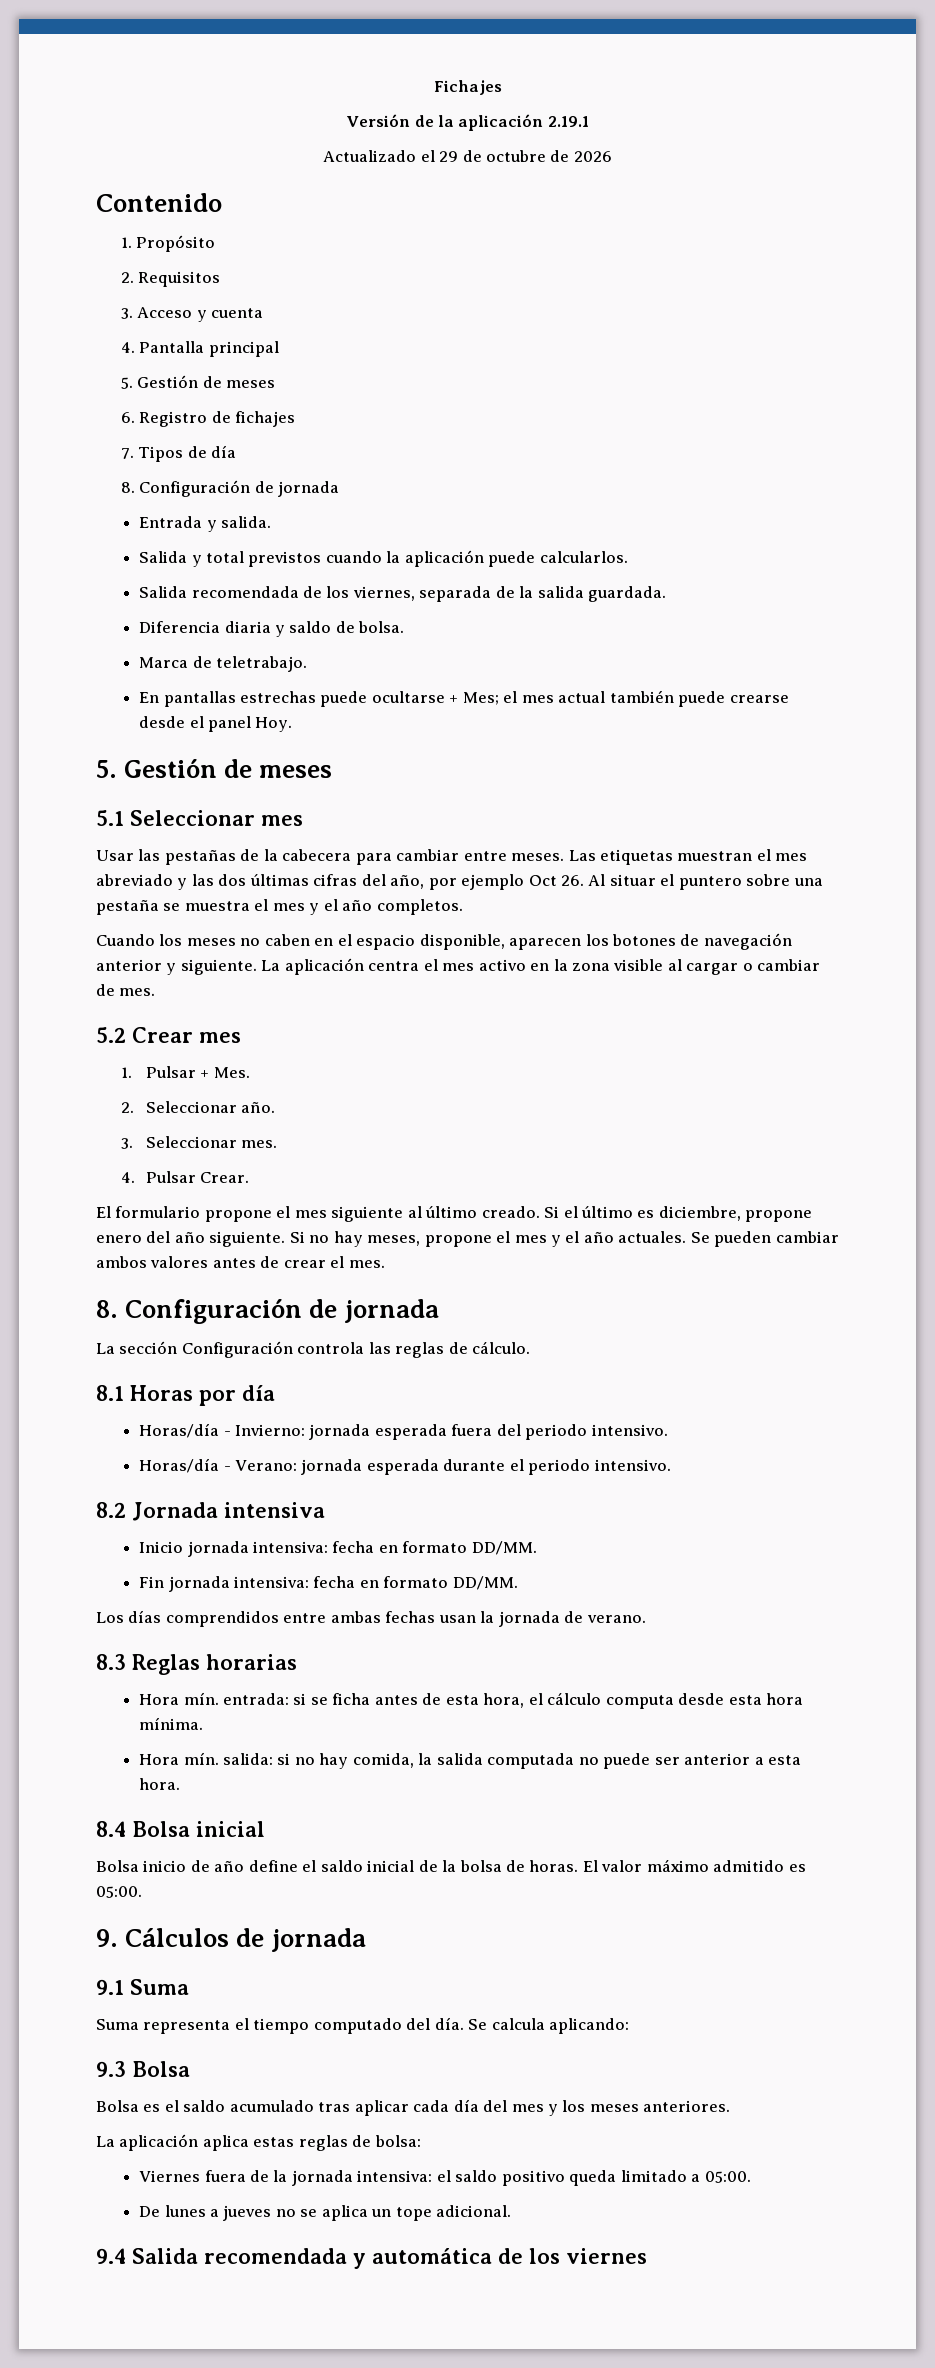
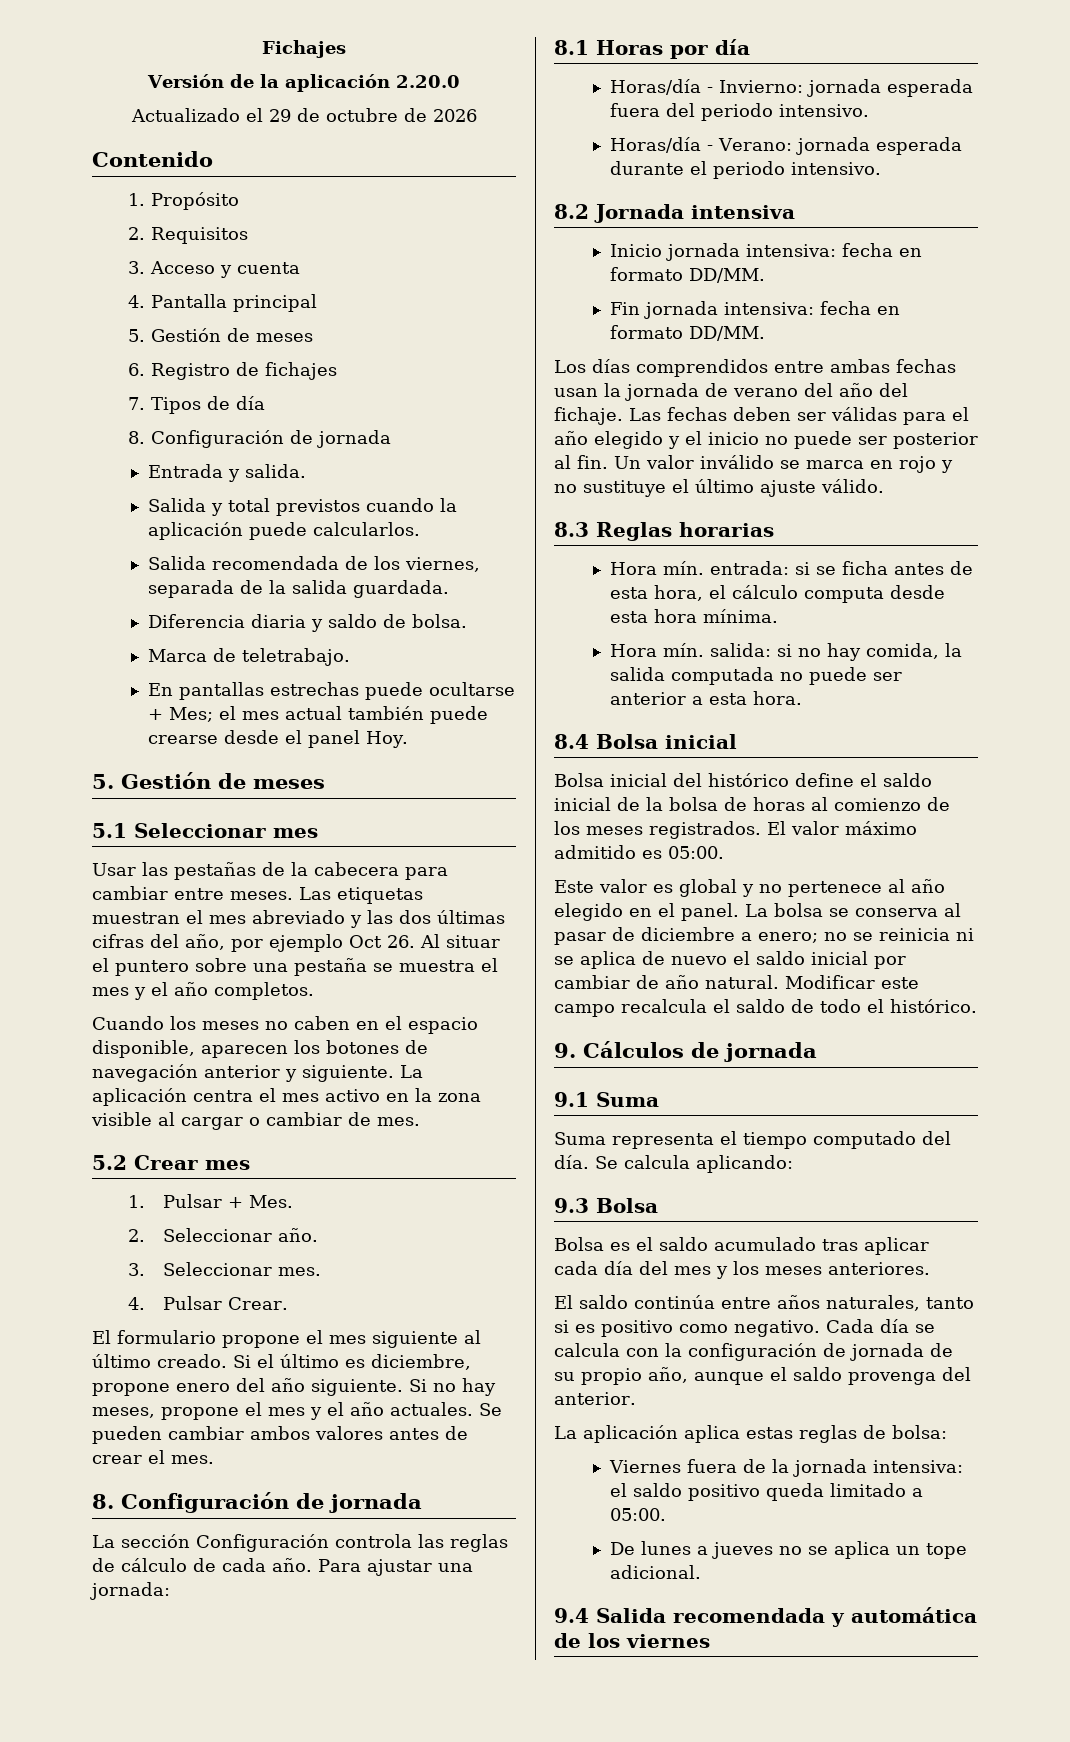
- Versión de la aplicación 2.19.1
+ Versión de la aplicación 2.20.0
- La sección Configuración controla las reglas de cálculo.
+ La sección Configuración controla las reglas de cálculo de cada año. Para ajustar una jornada:
- Los días comprendidos entre ambas fechas usan la jornada de verano.
+ Los días comprendidos entre ambas fechas usan la jornada de verano del año del fichaje. Las fechas deben ser válidas para el año elegido y el inicio no puede ser posterior al fin. Un valor inválido se marca en rojo y no sustituye el último ajuste válido.
- Bolsa inicio de año define el saldo inicial de la bolsa de horas.
+ Bolsa inicial del histórico define el saldo inicial de la bolsa de horas al comienzo de los meses registrados.
+ Este valor es global y no pertenece al año elegido en el panel. La bolsa se conserva al pasar de diciembre a enero; no se reinicia ni se aplica de nuevo el saldo inicial por cambiar de año natural. Modificar este campo recalcula el saldo de todo el histórico.
+ El saldo continúa entre años naturales, tanto si es positivo como negativo. Cada día se calcula con la configuración de jornada de su propio año, aunque el saldo provenga del anterior.

